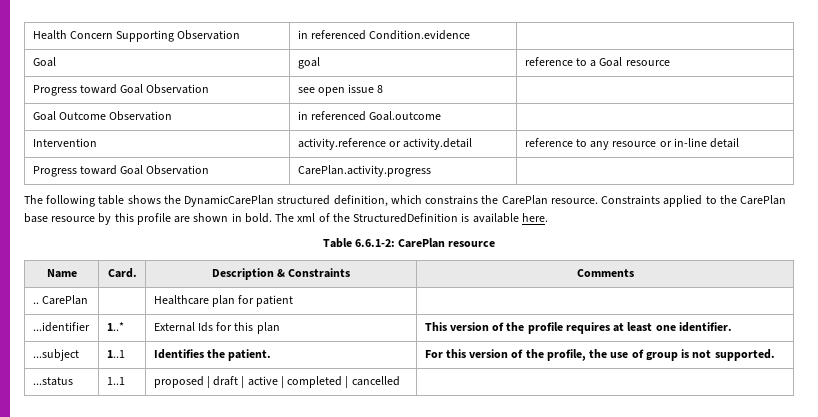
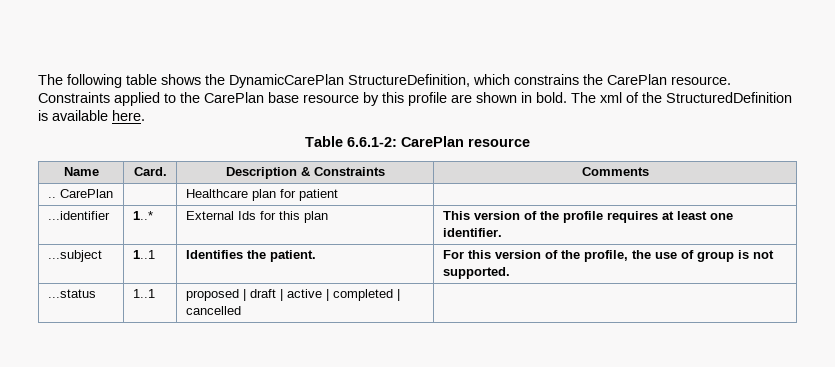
- Health Concern Supporting Observation | in referenced Condition.evidence |
- Goal | goal | reference to a Goal resource
- Progress toward Goal Observation | see open issue 8 |
- Goal Outcome Observation | in referenced Goal.outcome |
- Intervention | activity.reference or activity.detail | reference to any resource or in-line detail
- Progress toward Goal Observation | CarePlan.activity.progress |
- The following table shows the DynamicCarePlan structured definition, which constrains the CarePlan resource.
+ The following table shows the DynamicCarePlan StructureDefinition, which constrains the CarePlan resource.

